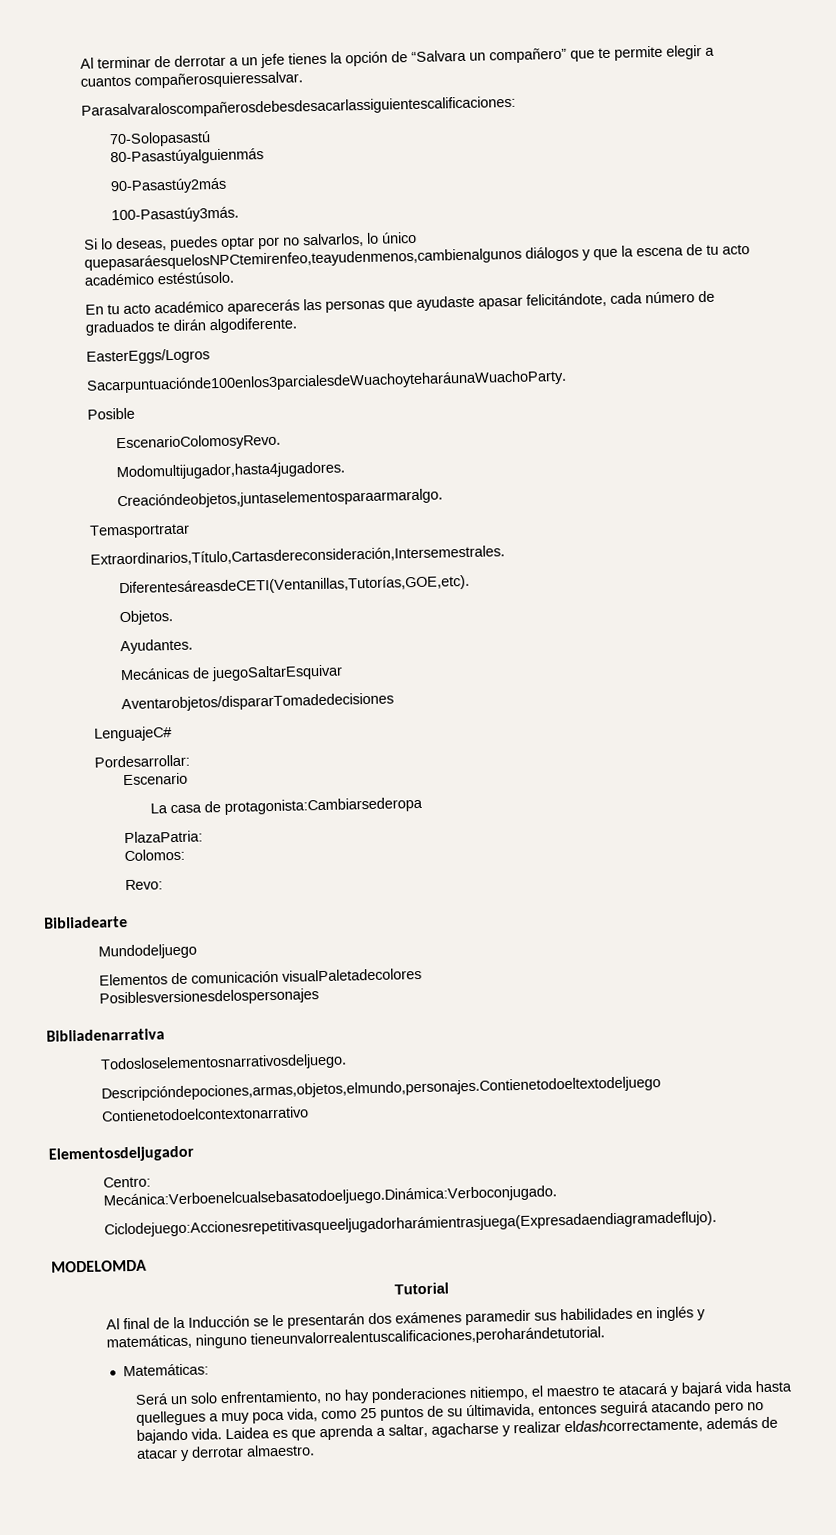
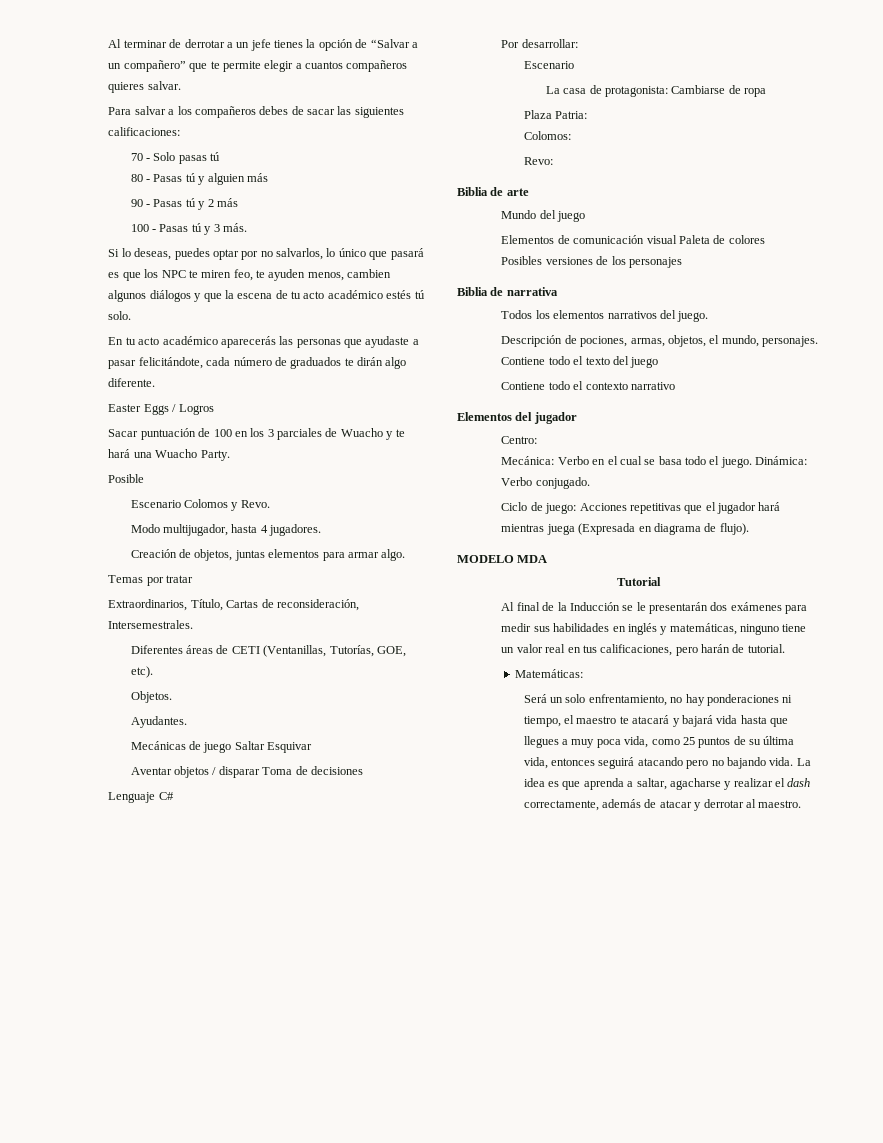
- Al terminar de derrotar a un jefe tienes la opción de “Salvara un compañero” que te permite elegir a cuantos compañerosquieressalvar.
- Parasalvaraloscompañerosdebesdesacarlassiguientescalificaciones:
- 70-Solopasastú
- 80-Pasastúyalguienmás
- 90-Pasastúy2más
- 100-Pasastúy3más.
+ Al terminar de derrotar a un jefe tienes la opción de “Salvar a un compañero” que te permite elegir a cuantos compañeros quieres salvar.
+ Para salvar a los compañeros debes de sacar las siguientes calificaciones:
+ 70 - Solo pasas tú
+ 80 - Pasas tú y alguien más
+ 90 - Pasas tú y 2 más
+ 100 - Pasas tú y 3 más.
- Si lo deseas, puedes optar por no salvarlos, lo único quepasaráesquelosNPCtemirenfeo,teayudenmenos,cambienalgunos diálogos y que la escena de tu acto académico estéstúsolo.
+ Si lo deseas, puedes optar por no salvarlos, lo único que pasará es que los NPC te miren feo, te ayuden menos, cambien algunos diálogos y que la escena de tu acto académico estés tú solo.
- En tu acto académico aparecerás las personas que ayudaste apasar felicitándote, cada número de graduados te dirán algodiferente.
- EasterEggs/Logros
- Sacarpuntuaciónde100enlos3parcialesdeWuachoyteharáunaWuachoParty.
+ En tu acto académico aparecerás las personas que ayudaste a pasar felicitándote, cada número de graduados te dirán algo diferente.
+ Easter Eggs / Logros
+ Sacar puntuación de 100 en los 3 parciales de Wuacho y te hará una Wuacho Party.
  Posible
- EscenarioColomosyRevo.
- Modomultijugador,hasta4jugadores.
- Creacióndeobjetos,juntaselementosparaarmaralgo.
- Temasportratar
- Extraordinarios,Título,Cartasdereconsideración,Intersemestrales.
- DiferentesáreasdeCETI(Ventanillas,Tutorías,GOE,etc).
+ Escenario Colomos y Revo.
+ Modo multijugador, hasta 4 jugadores.
+ Creación de objetos, juntas elementos para armar algo.
+ Temas por tratar
+ Extraordinarios, Título, Cartas de reconsideración, Intersemestrales.
+ Diferentes áreas de CETI (Ventanillas, Tutorías, GOE, etc).
  Objetos.
  Ayudantes.
- Mecánicas de juegoSaltarEsquivar
- Aventarobjetos/dispararTomadedecisiones
- LenguajeC#
- Pordesarrollar:
+ Mecánicas de juego Saltar Esquivar
+ Aventar objetos / disparar Toma de decisiones
+ Lenguaje C#
+ Por desarrollar:
  Escenario
- La casa de protagonista:Cambiarsederopa
- PlazaPatria:
+ La casa de protagonista: Cambiarse de ropa
+ Plaza Patria:
  Colomos:
  Revo:
- Bibliadearte
- Mundodeljuego
- Elementos de comunicación visualPaletadecolores
- Posiblesversionesdelospersonajes
- Bibliadenarrativa
- Todosloselementosnarrativosdeljuego.
- Descripcióndepociones,armas,objetos,elmundo,personajes.Contienetodoeltextodeljuego
- Contienetodoelcontextonarrativo
- Elementosdeljugador
+ Biblia de arte
+ Mundo del juego
+ Elementos de comunicación visual Paleta de colores
+ Posibles versiones de los personajes
+ Biblia de narrativa
+ Todos los elementos narrativos del juego.
+ Descripción de pociones, armas, objetos, el mundo, personajes. Contiene todo el texto del juego
+ Contiene todo el contexto narrativo
+ Elementos del jugador
  Centro:
- Mecánica:Verboenelcualsebasatodoeljuego.Dinámica:Verboconjugado.
- Ciclodejuego:Accionesrepetitivasqueeljugadorharámientrasjuega(Expresadaendiagramadeflujo).
- MODELOMDA
+ Mecánica: Verbo en el cual se basa todo el juego. Dinámica: Verbo conjugado.
+ Ciclo de juego: Acciones repetitivas que el jugador hará mientras juega (Expresada en diagrama de flujo).
+ MODELO MDA
- Al final de la Inducción se le presentarán dos exámenes paramedir sus habilidades en inglés y matemáticas, ninguno tieneunvalorrealentuscalificaciones,peroharándetutorial.
+ Al final de la Inducción se le presentarán dos exámenes para medir sus habilidades en inglés y matemáticas, ninguno tiene un valor real en tus calificaciones, pero harán de tutorial.
- Será un solo enfrentamiento, no hay ponderaciones nitiempo, el maestro te atacará y bajará vida hasta quellegues a muy poca vida, como 25 puntos de su últimavida, entonces seguirá atacando pero no bajando vida.
+ Será un solo enfrentamiento, no hay ponderaciones ni tiempo, el maestro te atacará y bajará vida hasta que llegues a muy poca vida, como 25 puntos de su última vida, entonces seguirá atacando pero no bajando vida.
- Laidea es que aprenda a saltar, agacharse y realizar eldashcorrectamente, además de atacar y derrotar almaestro.
+ La idea es que aprenda a saltar, agacharse y realizar el dash correctamente, además de atacar y derrotar al maestro.

